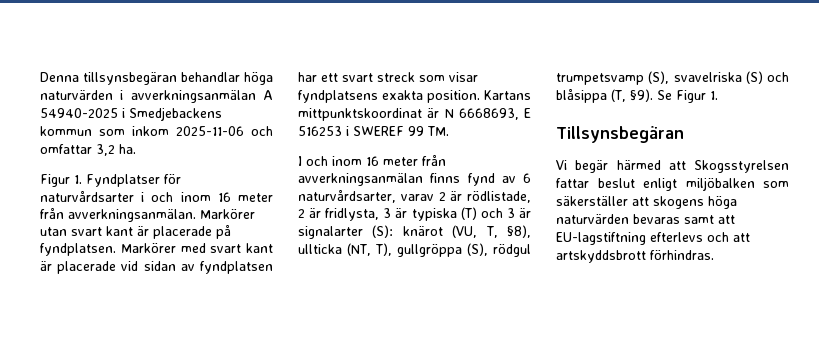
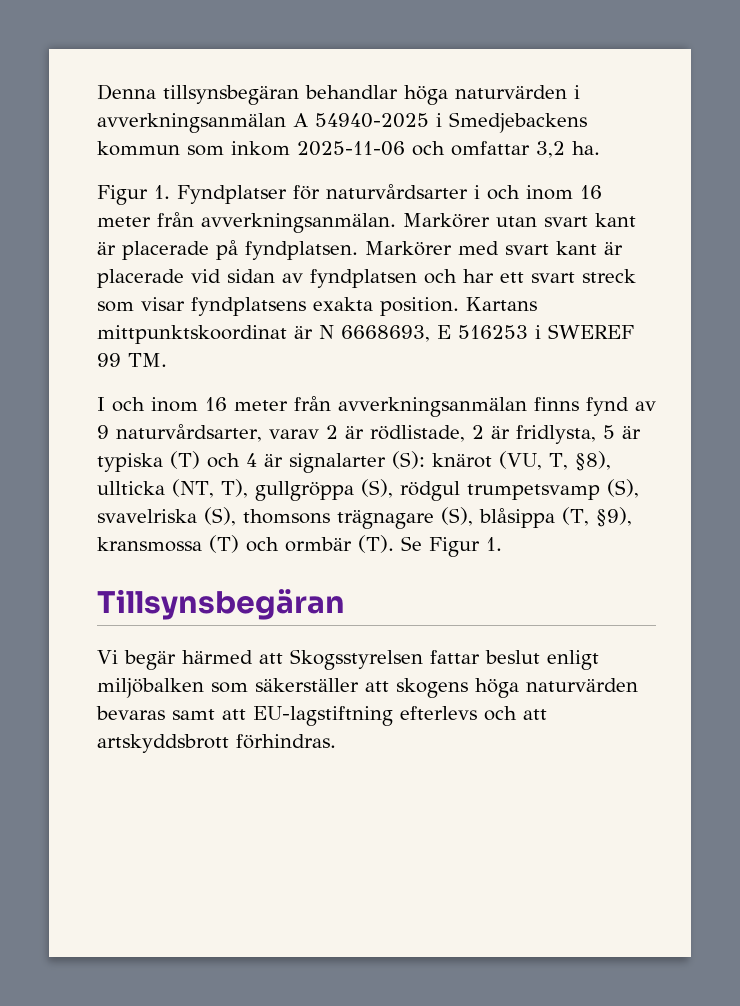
- Markörer med svart kant är placerade vid sidan av fyndplatsen har ett svart streck som visar fyndplatsens exakta position.
+ Markörer med svart kant är placerade vid sidan av fyndplatsen och har ett svart streck som visar fyndplatsens exakta position.
- I och inom 16 meter från avverkningsanmälan finns fynd av 6 naturvårdsarter, varav 2 är rödlistade, 2 är fridlysta, 3 är typiska (T) och 3 är signalarter (S): knärot (VU, T, §8), ullticka (NT, T), gullgröppa (S), rödgul trumpetsvamp (S), svavelriska (S) och blåsippa (T, §9). Se Figur 1.
+ I och inom 16 meter från avverkningsanmälan finns fynd av 9 naturvårdsarter, varav 2 är rödlistade, 2 är fridlysta, 5 är typiska (T) och 4 är signalarter (S): knärot (VU, T, §8), ullticka (NT, T), gullgröppa (S), rödgul trumpetsvamp (S), svavelriska (S), thomsons trägnagare (S), blåsippa (T, §9), kransmossa (T) och ormbär (T). Se Figur 1.

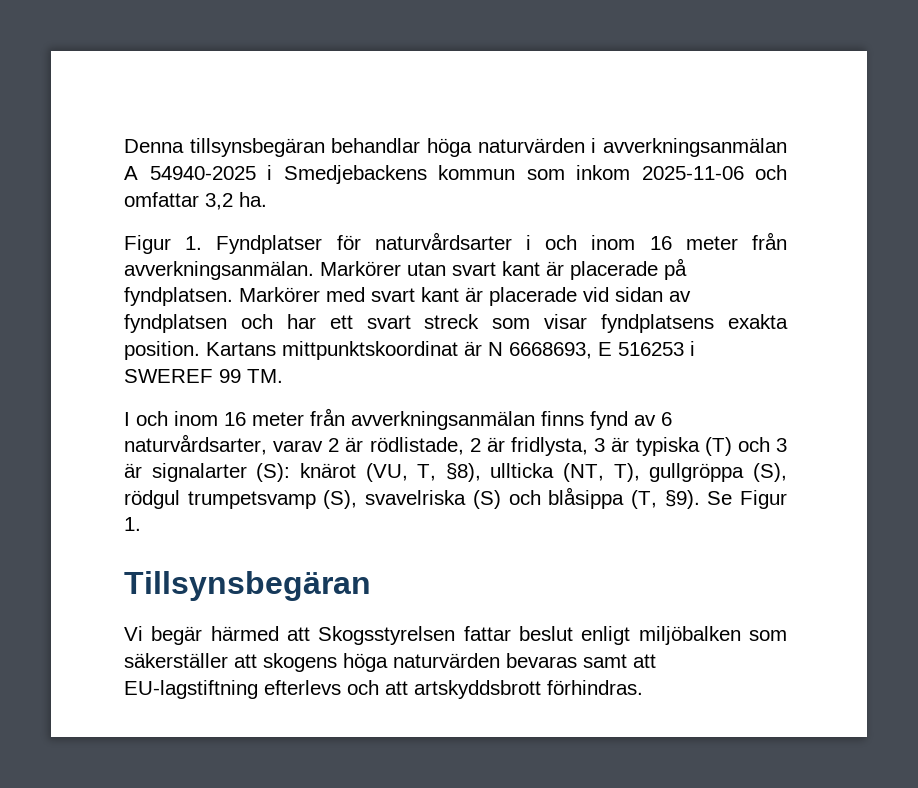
- I och inom 16 meter från avverkningsanmälan finns fynd av 9 naturvårdsarter, varav 2 är rödlistade, 2 är fridlysta, 5 är typiska (T) och 4 är signalarter (S): knärot (VU, T, §8), ullticka (NT, T), gullgröppa (S), rödgul trumpetsvamp (S), svavelriska (S), thomsons trägnagare (S), blåsippa (T, §9), kransmossa (T) och ormbär (T). Se Figur 1.
+ I och inom 16 meter från avverkningsanmälan finns fynd av 6 naturvårdsarter, varav 2 är rödlistade, 2 är fridlysta, 3 är typiska (T) och 3 är signalarter (S): knärot (VU, T, §8), ullticka (NT, T), gullgröppa (S), rödgul trumpetsvamp (S), svavelriska (S) och blåsippa (T, §9). Se Figur 1.

